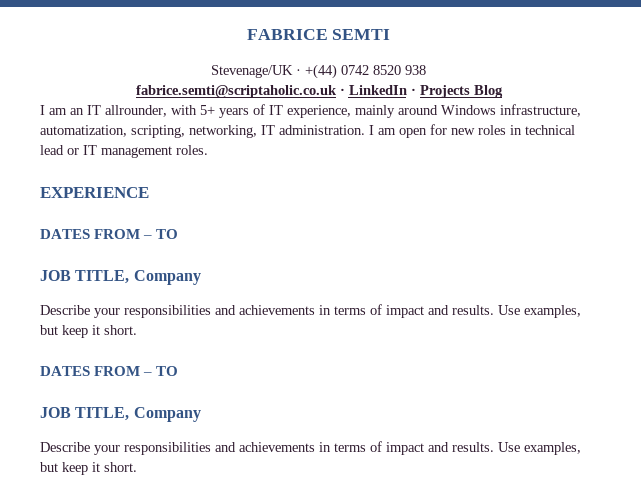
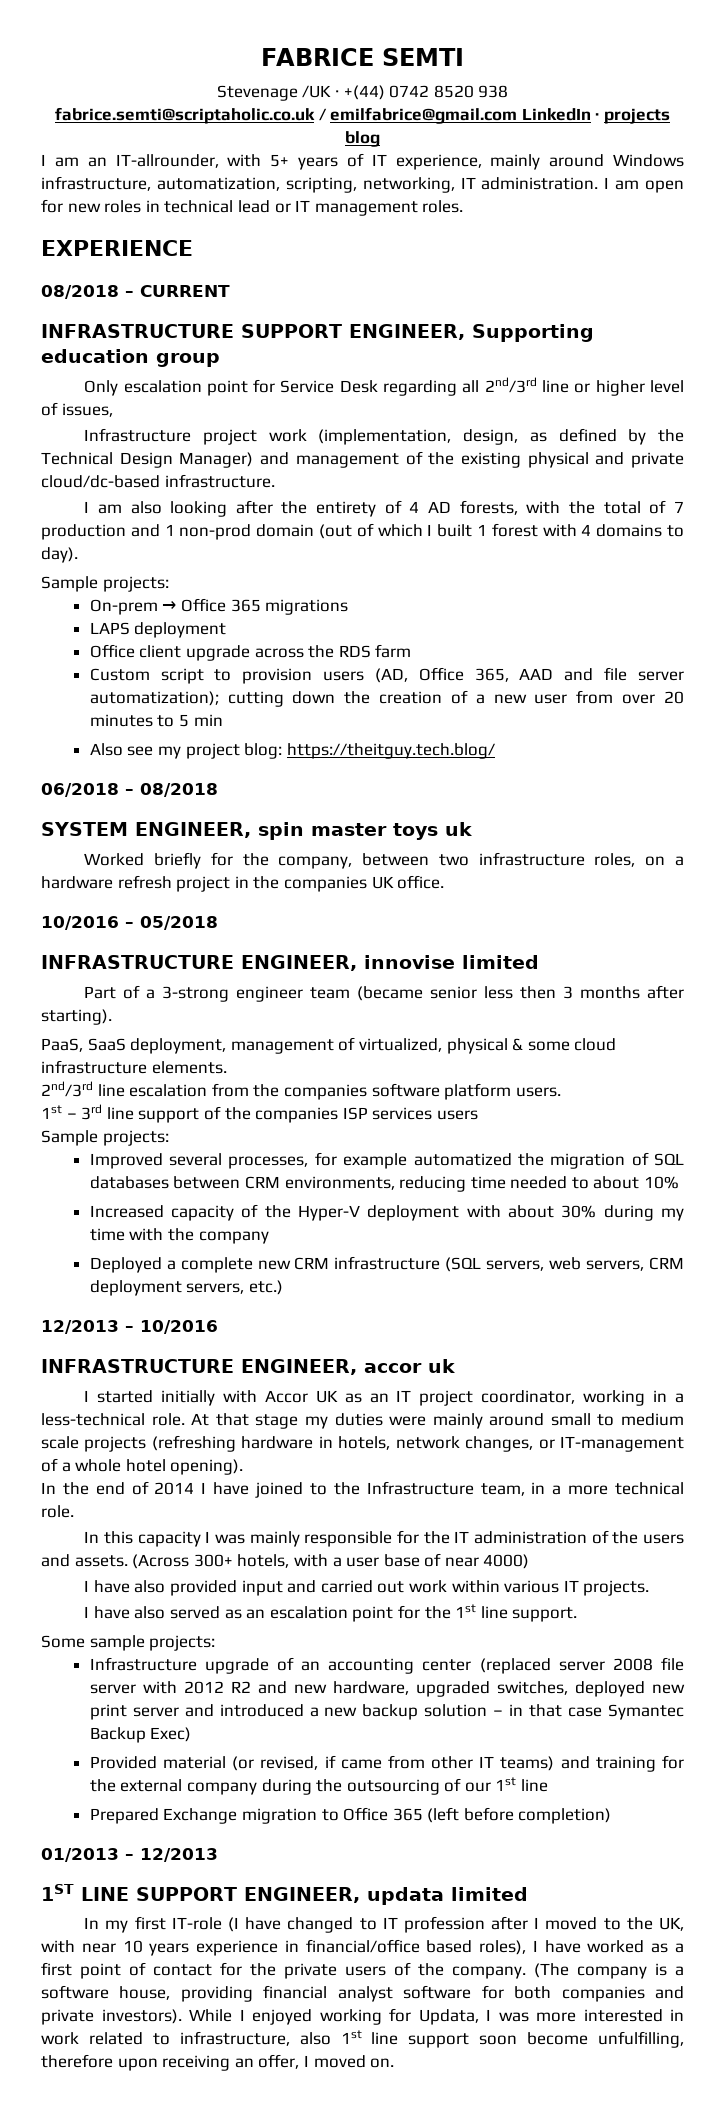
- Stevenage/UK · +(44) 0742 8520 938
+ Stevenage /UK · +(44) 0742 8520 938
- fabrice.semti@scriptaholic.co.uk · LinkedIn · Projects Blog
+ fabrice.semti@scriptaholic.co.uk / emilfabrice@gmail.com LinkedIn · projects blog
- I am an IT allrounder, with 5+ years of IT experience, mainly around Windows infrastructure, automatization, scripting, networking, IT administration.
+ I am an IT-allrounder, with 5+ years of IT experience, mainly around Windows infrastructure, automatization, scripting, networking, IT administration.
  EXPERIENCE
- DATES FROM – TO
- JOB TITLE, Company
- Describe your responsibilities and achievements in terms of impact and results. Use examples, but keep it short.
- DATES FROM – TO
- JOB TITLE, Company
- Describe your responsibilities and achievements in terms of impact and results. Use examples, but keep it short.
+ 08/2018 – CURRENT
+ INFRASTRUCTURE SUPPORT ENGINEER, Supporting education group
+ Only escalation point for Service Desk regarding all 2nd/3rd line or higher level of issues,
+ Infrastructure project work (implementation, design, as defined by the Technical Design Manager) and management of the existing physical and private cloud/dc-based infrastructure.
+ I am also looking after the entirety of 4 AD forests, with the total of 7 production and 1 non-prod domain (out of which I built 1 forest with 4 domains to day).
+ Sample projects:
+ On-prem → Office 365 migrations
+ LAPS deployment
+ Office client upgrade across the RDS farm
+ Custom script to provision users (AD, Office 365, AAD and file server automatization); cutting down the creation of a new user from over 20 minutes to 5 min
+ Also see my project blog: https://theitguy.tech.blog/
+ 06/2018 – 08/2018
+ SYSTEM ENGINEER, spin master toys uk
+ Worked briefly for the company, between two infrastructure roles, on a hardware refresh project in the companies UK office.
+ 10/2016 – 05/2018
+ INFRASTRUCTURE ENGINEER, innovise limited
+ Part of a 3-strong engineer team (became senior less then 3 months after starting).
+ PaaS, SaaS deployment, management of virtualized, physical & some cloud infrastructure elements.
+ 2nd/3rd line escalation from the companies software platform users.
+ 1st – 3rd line support of the companies ISP services users
+ Sample projects:
+ Improved several processes, for example automatized the migration of SQL databases between CRM environments, reducing time needed to about 10%
+ Increased capacity of the Hyper-V deployment with about 30% during my time with the company
+ Deployed a complete new CRM infrastructure (SQL servers, web servers, CRM deployment servers, etc.)
+ 12/2013 – 10/2016
+ INFRASTRUCTURE ENGINEER, accor uk
+ I started initially with Accor UK as an IT project coordinator, working in a less-technical role. At that stage my duties were mainly around small to medium scale projects (refreshing hardware in hotels, network changes, or IT-management of a whole hotel opening).
+ In the end of 2014 I have joined to the Infrastructure team, in a more technical role.
+ In this capacity I was mainly responsible for the IT administration of the users and assets. (Across 300+ hotels, with a user base of near 4000)
+ I have also provided input and carried out work within various IT projects.
+ I have also served as an escalation point for the 1st line support.
+ Some sample projects:
+ Infrastructure upgrade of an accounting center (replaced server 2008 file server with 2012 R2 and new hardware, upgraded switches, deployed new print server and introduced a new backup solution – in that case Symantec Backup Exec)
+ Provided material (or revised, if came from other IT teams) and training for the external company during the outsourcing of our 1st line
+ Prepared Exchange migration to Office 365 (left before completion)
+ 01/2013 – 12/2013
+ 1ST LINE SUPPORT ENGINEER, updata limited
+ In my first IT-role (I have changed to IT profession after I moved to the UK, with near 10 years experience in financial/office based roles), I have worked as a first point of contact for the private users of the company. (The company is a software house, providing financial analyst software for both companies and private investors). While I enjoyed working for Updata, I was more interested in work related to infrastructure, also 1st line support soon become unfulfilling, therefore upon receiving an offer, I moved on.

